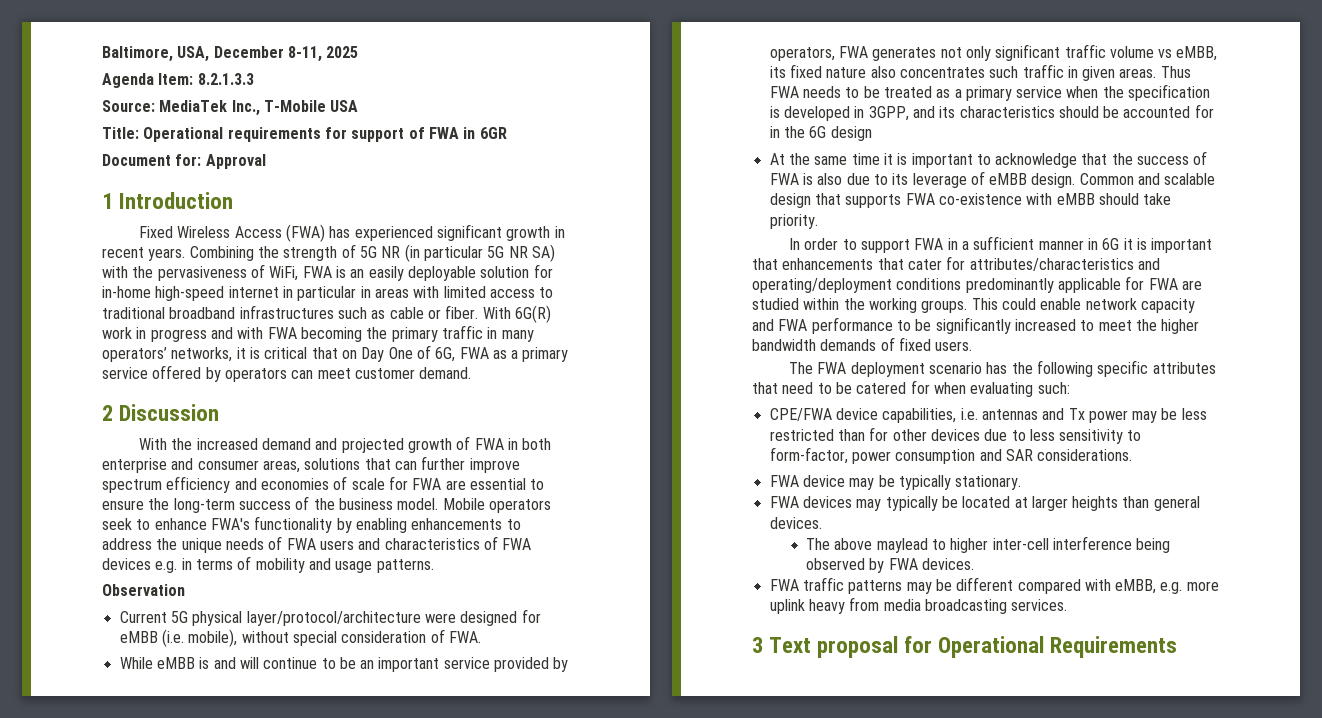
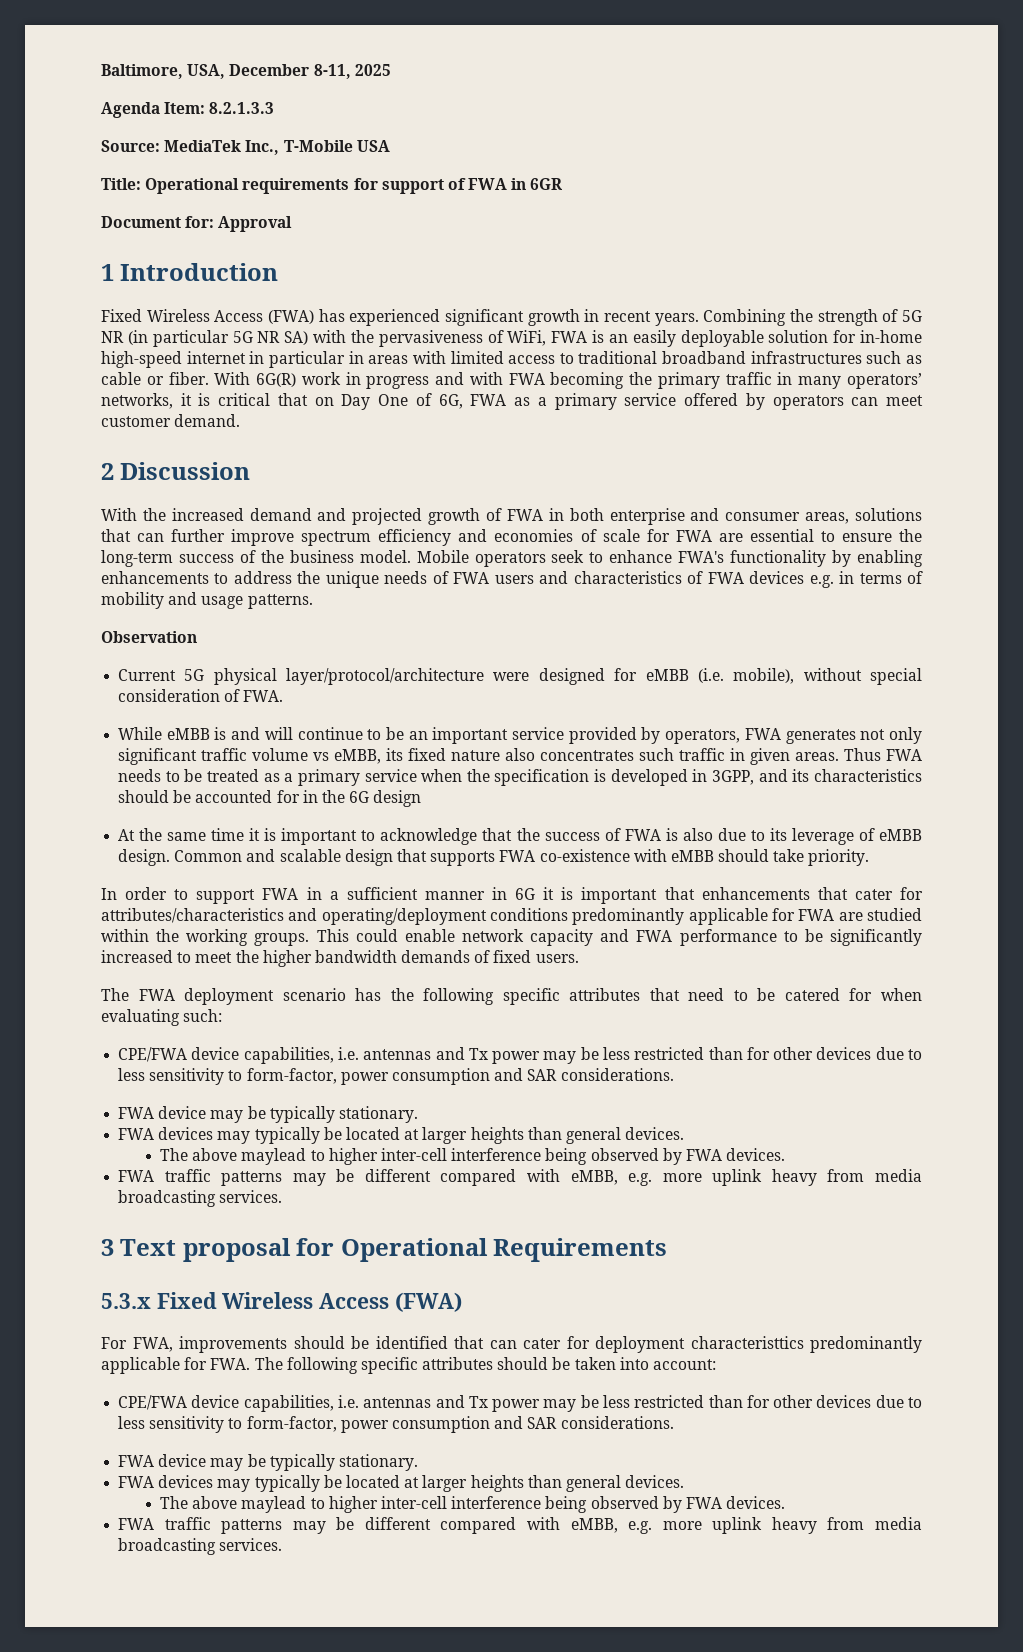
+ 5.3.x Fixed Wireless Access (FWA)
+ For FWA, improvements should be identified that can cater for deployment characteristtics predominantly applicable for FWA. The following specific attributes should be taken into account:
+ CPE/FWA device capabilities, i.e. antennas and Tx power may be less restricted than for other devices due to less sensitivity to form-factor, power consumption and SAR considerations.
+ FWA device may be typically stationary.
+ FWA devices may typically be located at larger heights than general devices.
+ The above maylead to higher inter-cell interference being observed by FWA devices.
+ FWA traffic patterns may be different compared with eMBB, e.g. more uplink heavy from media broadcasting services.

